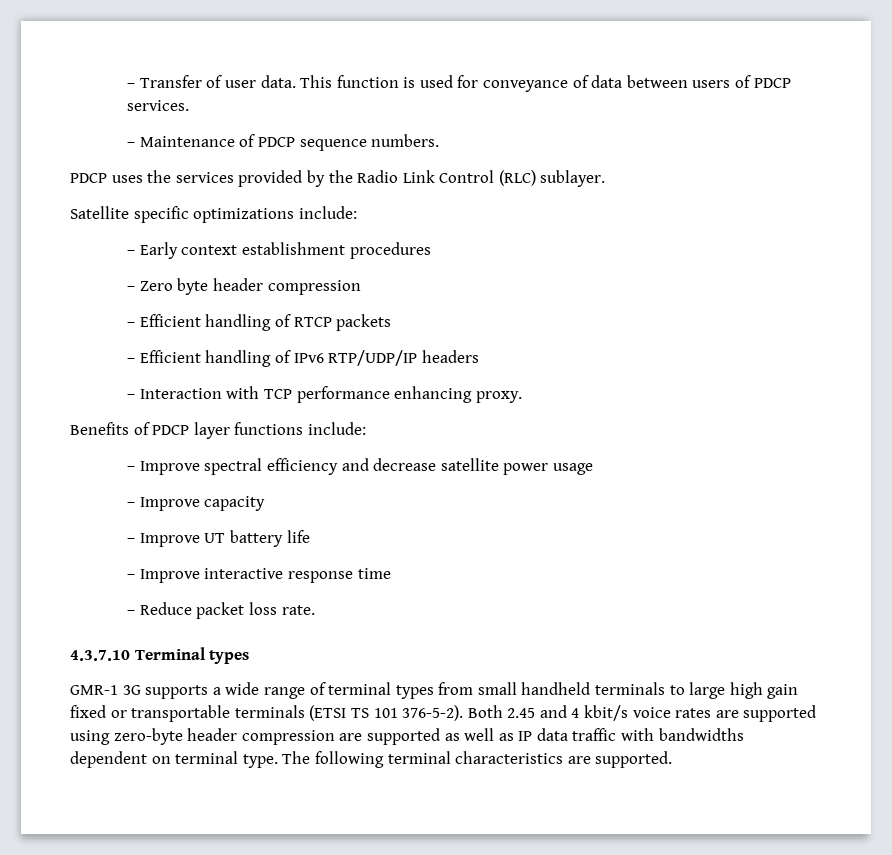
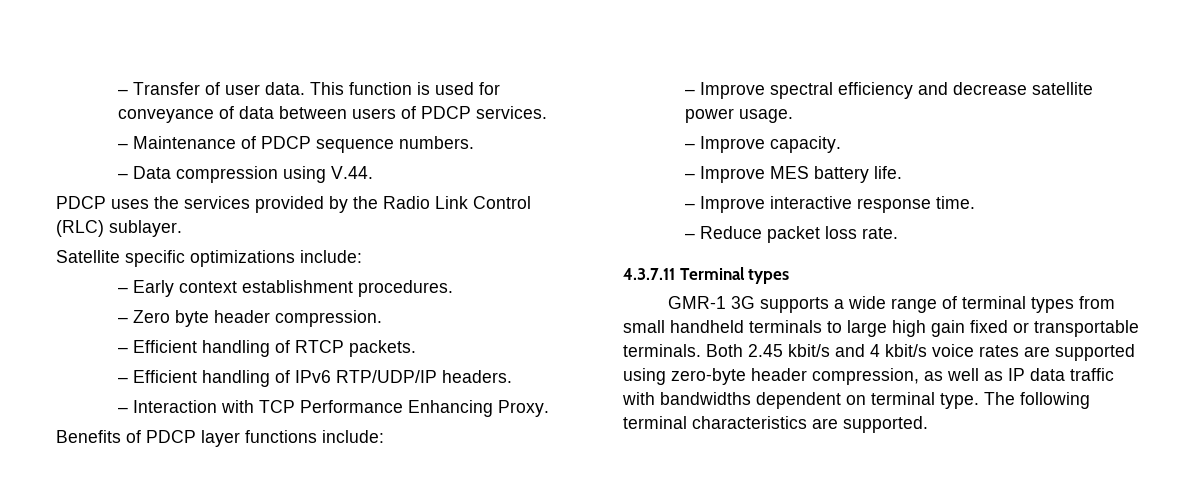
+ – Data compression using V.44.
- – Early context establishment procedures
+ – Early context establishment procedures.
- – Zero byte header compression
+ – Zero byte header compression.
- – Efficient handling of RTCP packets
+ – Efficient handling of RTCP packets.
- – Efficient handling of IPv6 RTP/UDP/IP headers
+ – Efficient handling of IPv6 RTP/UDP/IP headers.
- – Interaction with TCP performance enhancing proxy.
+ – Interaction with TCP Performance Enhancing Proxy.
- – Improve spectral efficiency and decrease satellite power usage
- – Improve capacity
- – Improve UT battery life
+ – Improve spectral efficiency and decrease satellite power usage.
+ – Improve capacity.
+ – Improve MES battery life.
- – Improve interactive response time
+ – Improve interactive response time.
- 4.3.7.10 Terminal types
+ 4.3.7.11 Terminal types
- GMR-1 3G supports a wide range of terminal types from small handheld terminals to large high gain fixed or transportable terminals (ETSI TS 101 376-5-2).
+ GMR-1 3G supports a wide range of terminal types from small handheld terminals to large high gain fixed or transportable terminals.
- Both 2.45 and 4 kbit/s voice rates are supported using zero-byte header compression are supported as well as IP data traffic with bandwidths dependent on terminal type.
+ Both 2.45 kbit/s and 4 kbit/s voice rates are supported using zero-byte header compression, as well as IP data traffic with bandwidths dependent on terminal type.

